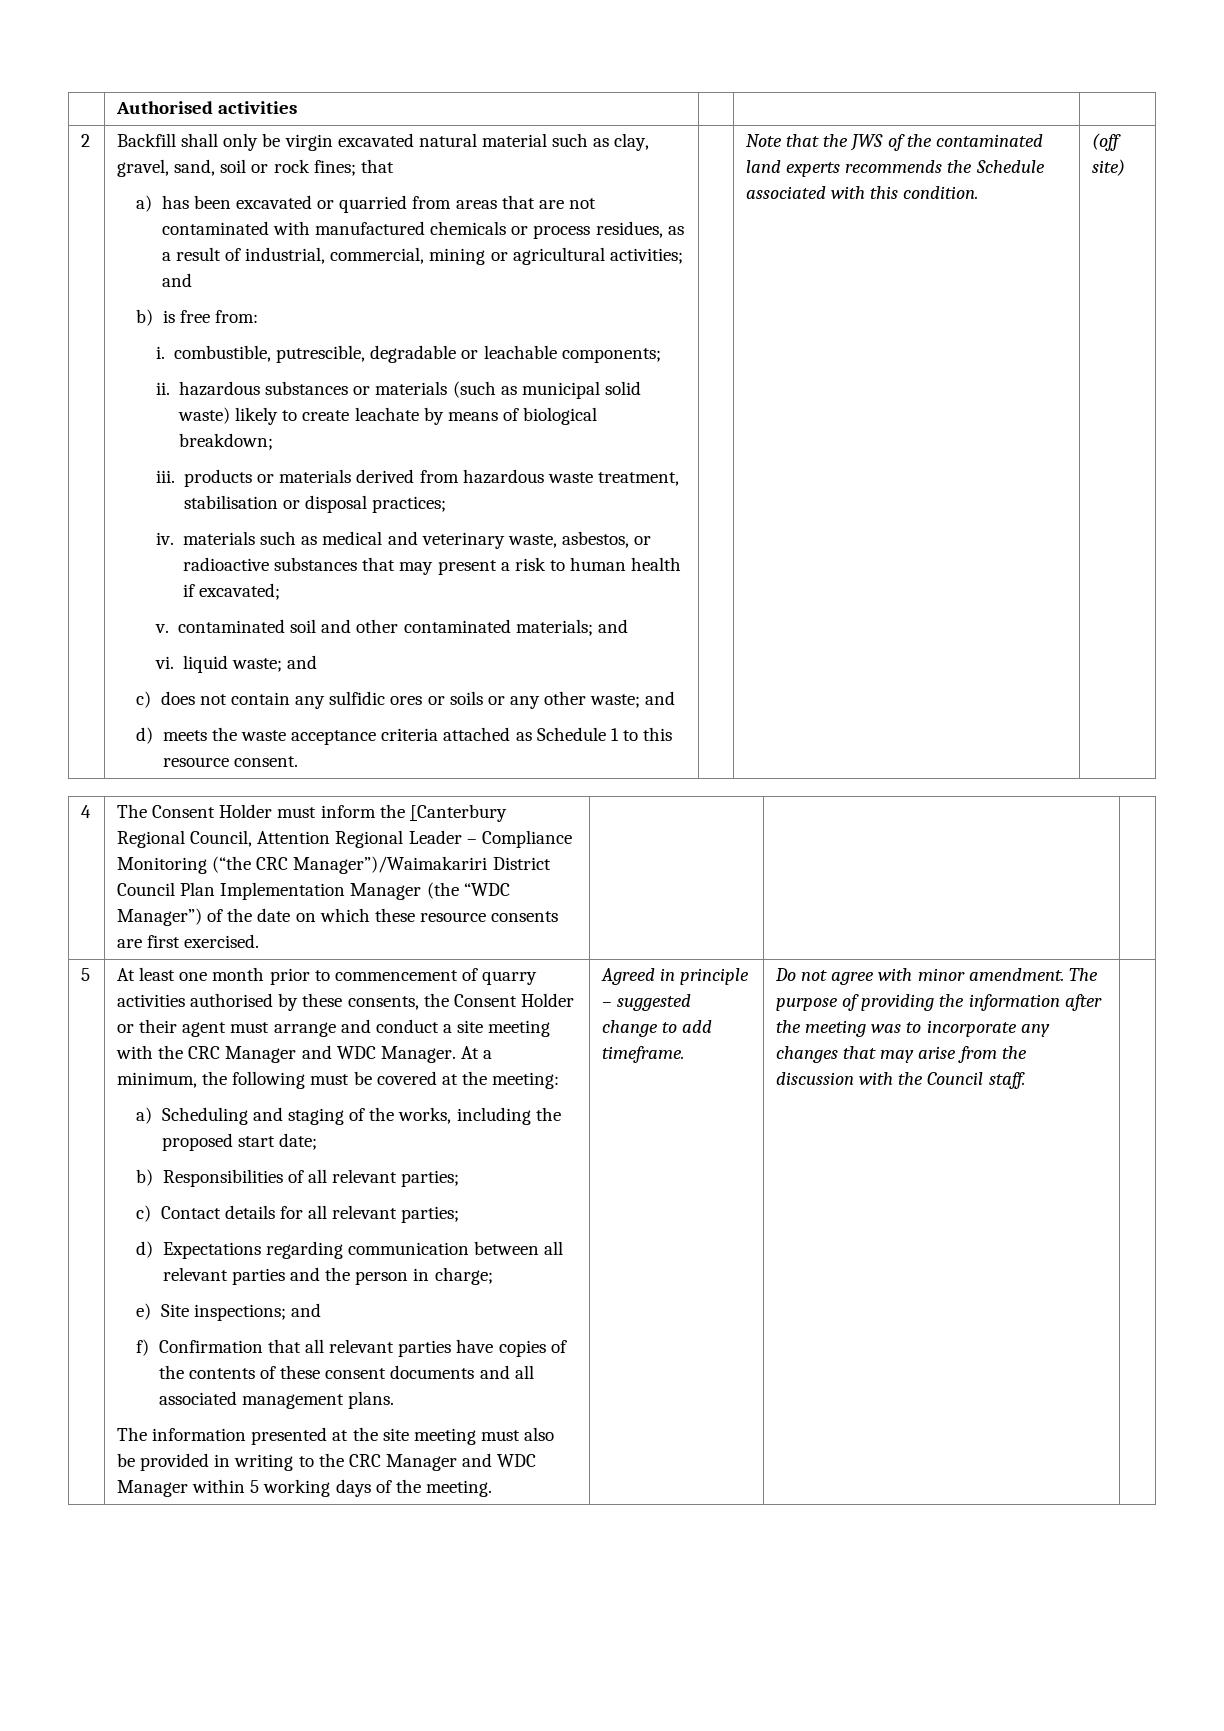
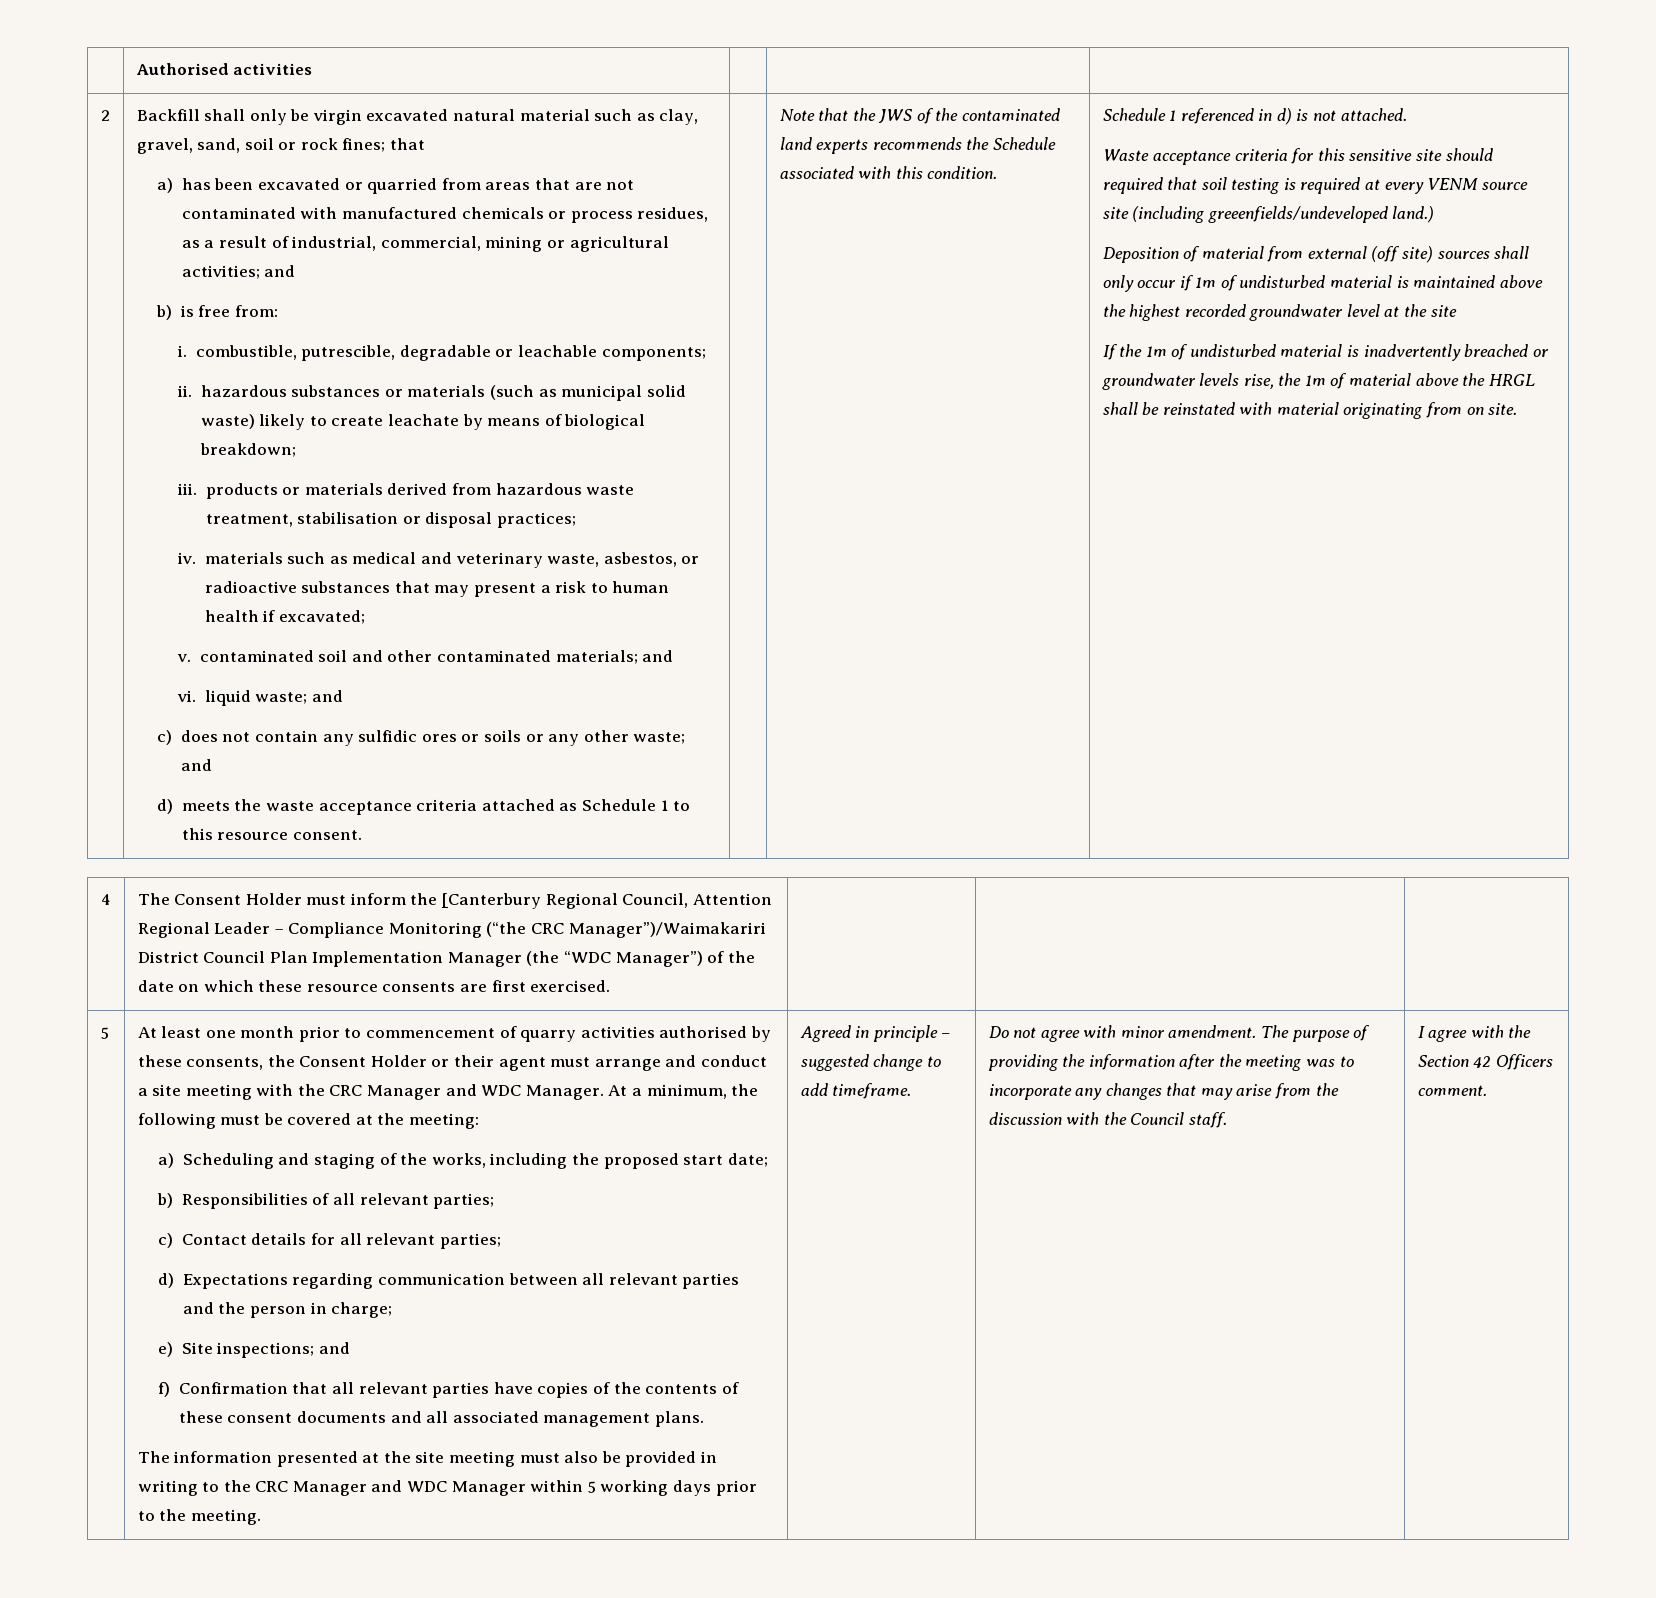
- (off site)
+ Schedule 1 referenced in d) is not attached.
+ Waste acceptance criteria for this sensitive site should required that soil testing is required at every VENM source site (including greeenfields/undeveloped land.)
+ Deposition of material from external (off site) sources shall only occur if 1m of undisturbed material is maintained above the highest recorded groundwater level at the site
+ If the 1m of undisturbed material is inadvertently breached or groundwater levels rise, the 1m of material above the HRGL shall be reinstated with material originating from on site.
- The information presented at the site meeting must also be provided in writing to the CRC Manager and WDC Manager within 5 working days of the meeting.
+ The information presented at the site meeting must also be provided in writing to the CRC Manager and WDC Manager within 5 working days prior to the meeting.
+ I agree with the Section 42 Officers comment.

